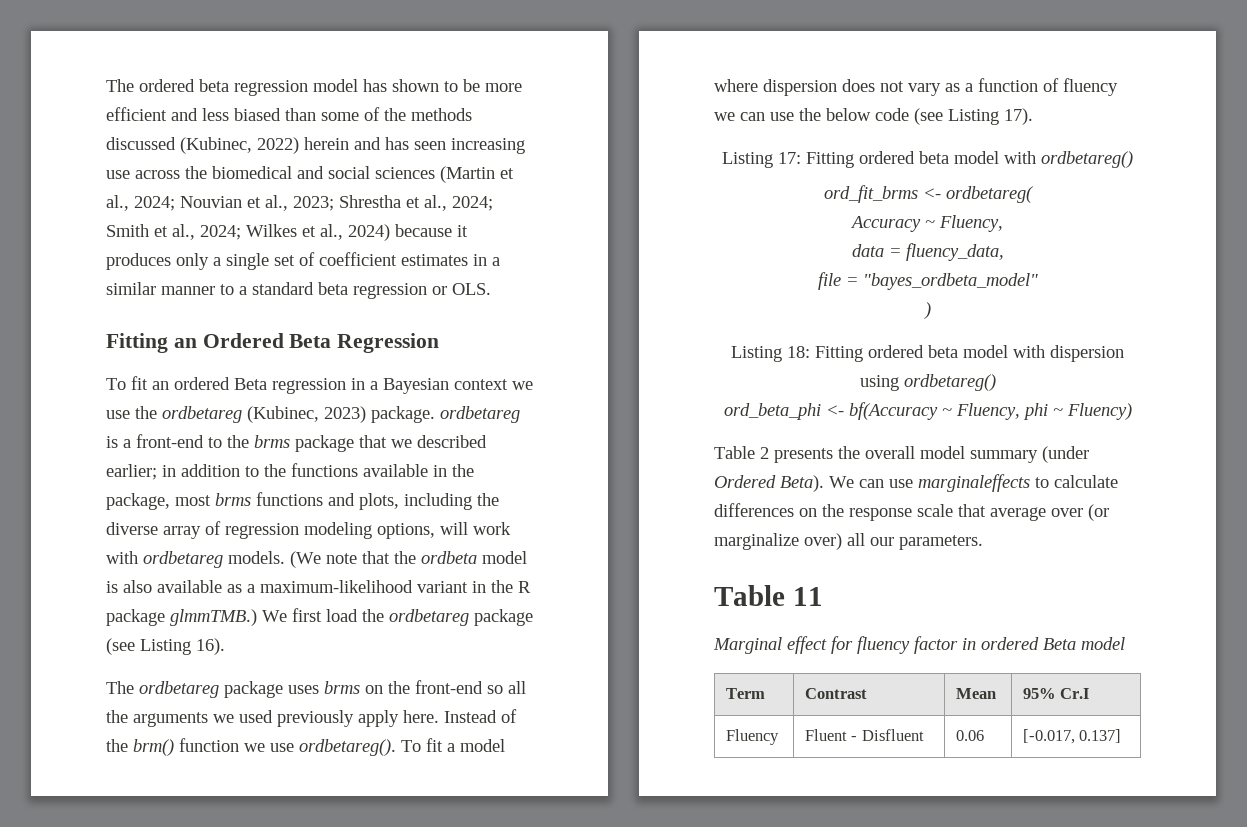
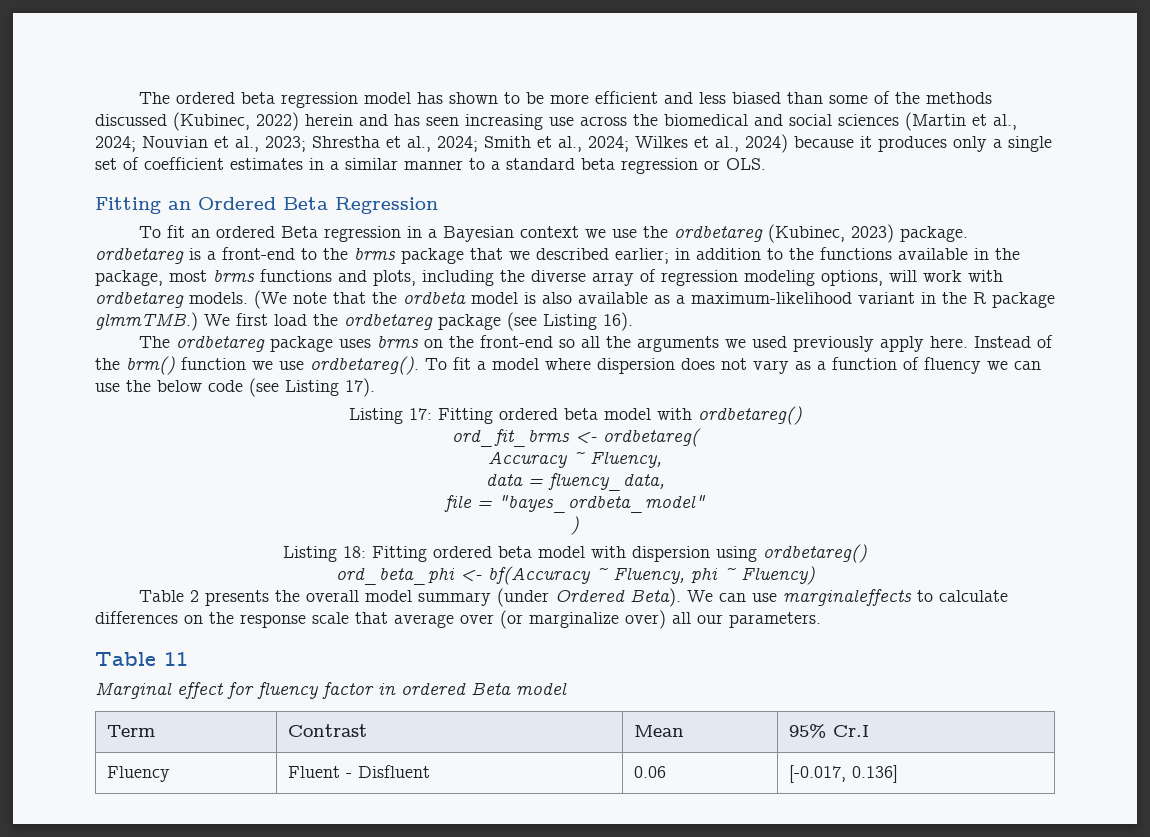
- Fluency | Fluent - Disfluent | 0.06 | [-0.017, 0.137]
+ Fluency | Fluent - Disfluent | 0.06 | [-0.017, 0.136]

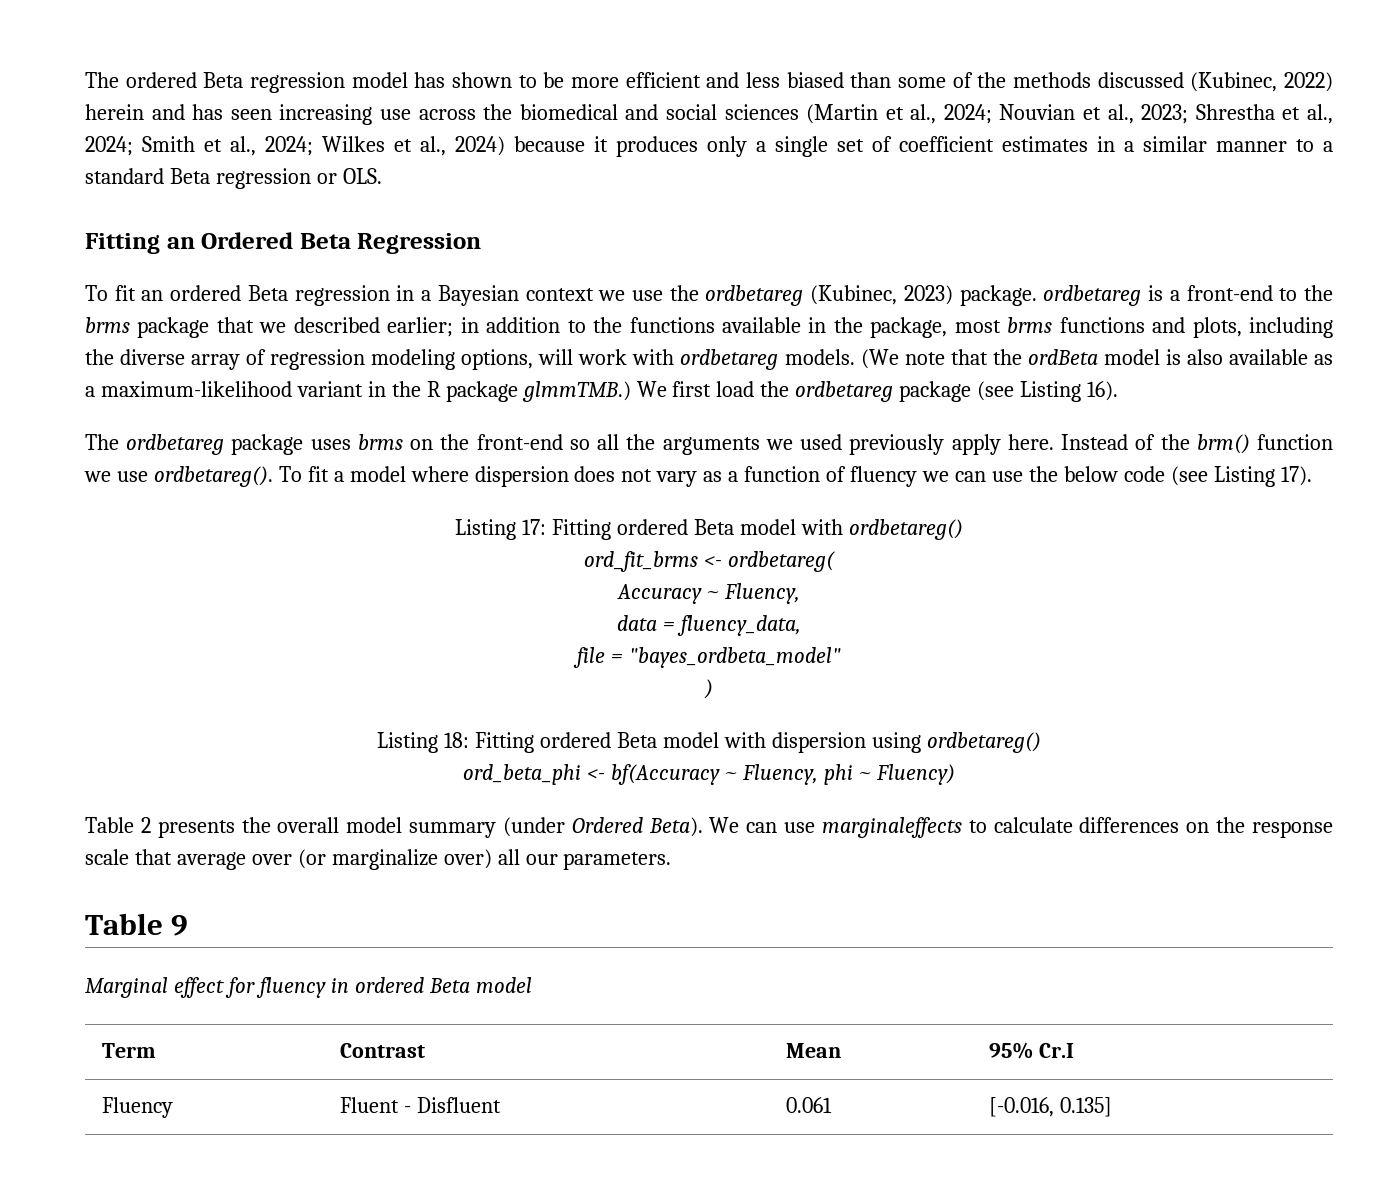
- The ordered beta regression model has shown to be more efficient and less biased than some of the methods discussed (Kubinec, 2022) herein and has seen increasing use across the biomedical and social sciences (Martin et al., 2024;
+ The ordered Beta regression model has shown to be more efficient and less biased than some of the methods discussed (Kubinec, 2022) herein and has seen increasing use across the biomedical and social sciences (Martin et al., 2024;
- Wilkes et al., 2024) because it produces only a single set of coefficient estimates in a similar manner to a standard beta regression or OLS.
+ Wilkes et al., 2024) because it produces only a single set of coefficient estimates in a similar manner to a standard Beta regression or OLS.
- (We note that the ordbeta model is also available as a maximum-likelihood variant in the R package glmmTMB.)
+ (We note that the ordBeta model is also available as a maximum-likelihood variant in the R package glmmTMB.)
- Listing 17: Fitting ordered beta model with ordbetareg()
+ Listing 17: Fitting ordered Beta model with ordbetareg()
- Listing 18: Fitting ordered beta model with dispersion using ordbetareg()
+ Listing 18: Fitting ordered Beta model with dispersion using ordbetareg()
- Table 11
+ Table 9
- Marginal effect for fluency factor in ordered Beta model
+ Marginal effect for fluency in ordered Beta model
- Fluency | Fluent - Disfluent | 0.06 | [-0.017, 0.136]
+ Fluency | Fluent - Disfluent | 0.061 | [-0.016, 0.135]

